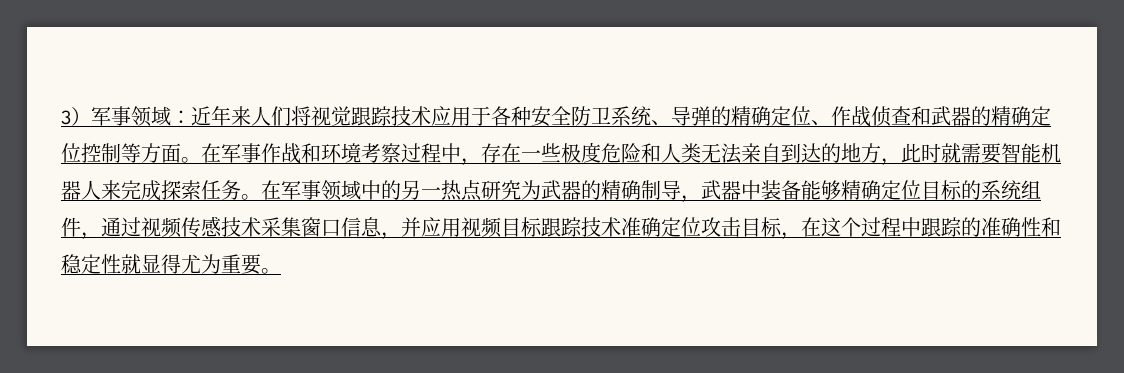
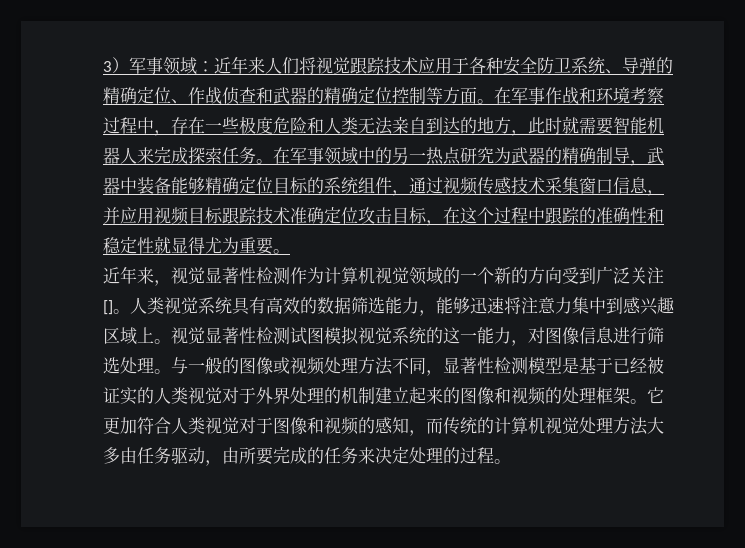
+ 近年来，视觉显著性检测作为计算机视觉领域的一个新的方向受到广泛关注[]。人类视觉系统具有高效的数据筛选能力，能够迅速将注意力集中到感兴趣区域上。视觉显著性检测试图模拟视觉系统的这一能力，对图像信息进行筛选处理。与一般的图像或视频处理方法不同，显著性检测模型是基于已经被证实的人类视觉对于外界处理的机制建立起来的图像和视频的处理框架。它更加符合人类视觉对于图像和视频的感知，而传统的计算机视觉处理方法大多由任务驱动，由所要完成的任务来决定处理的过程。

